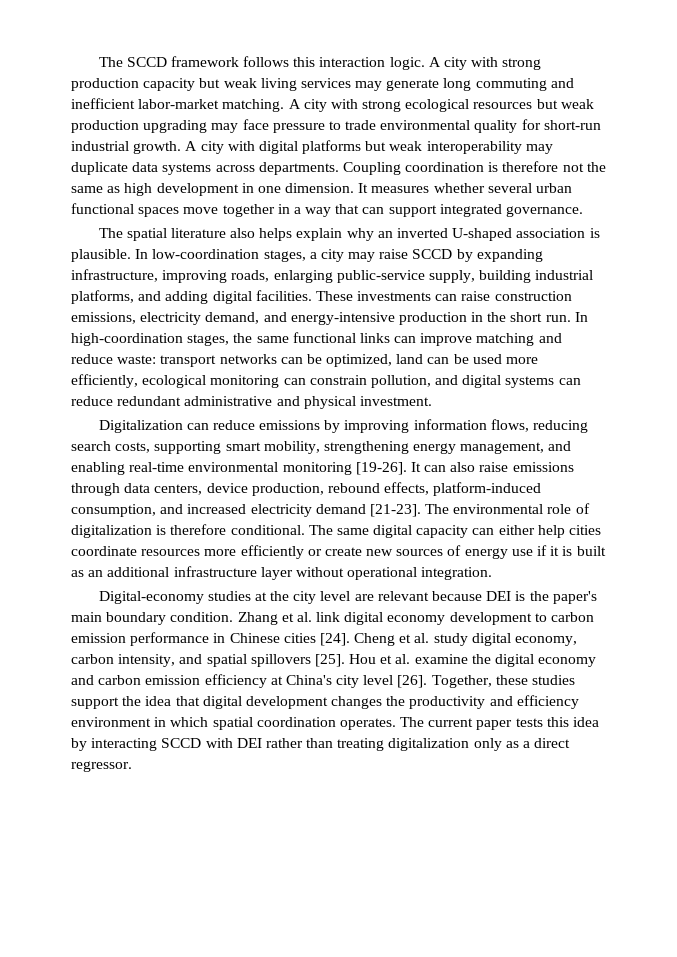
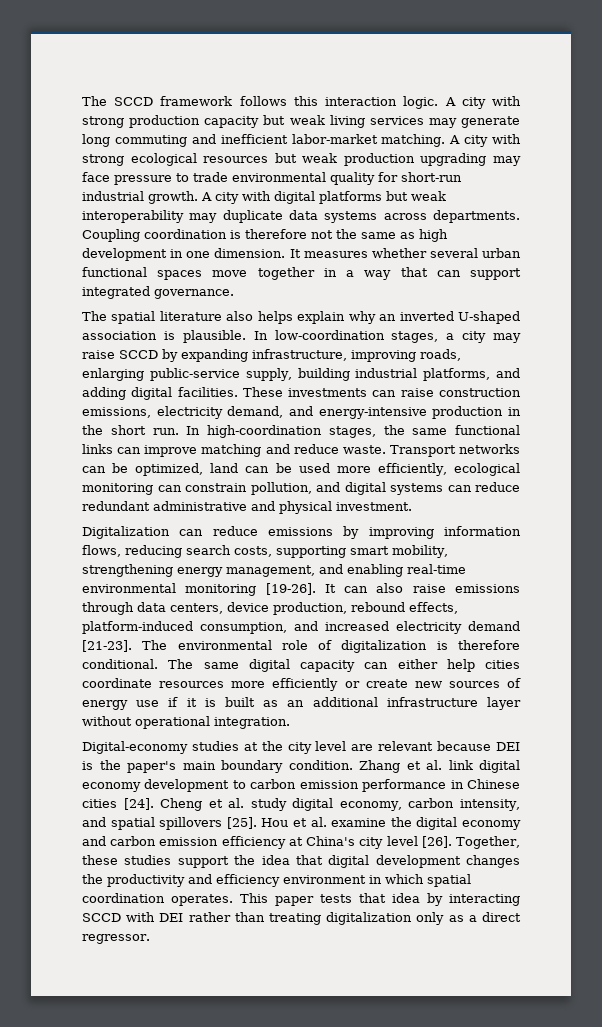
- In high-coordination stages, the same functional links can improve matching and reduce waste: transport networks can be optimized, land can be used more efficiently, ecological monitoring can constrain pollution, and digital systems can reduce redundant administrative and physical investment.
+ In high-coordination stages, the same functional links can improve matching and reduce waste. Transport networks can be optimized, land can be used more efficiently, ecological monitoring can constrain pollution, and digital systems can reduce redundant administrative and physical investment.
- The current paper tests this idea by interacting SCCD with DEI rather than treating digitalization only as a direct regressor.
+ This paper tests that idea by interacting SCCD with DEI rather than treating digitalization only as a direct regressor.

